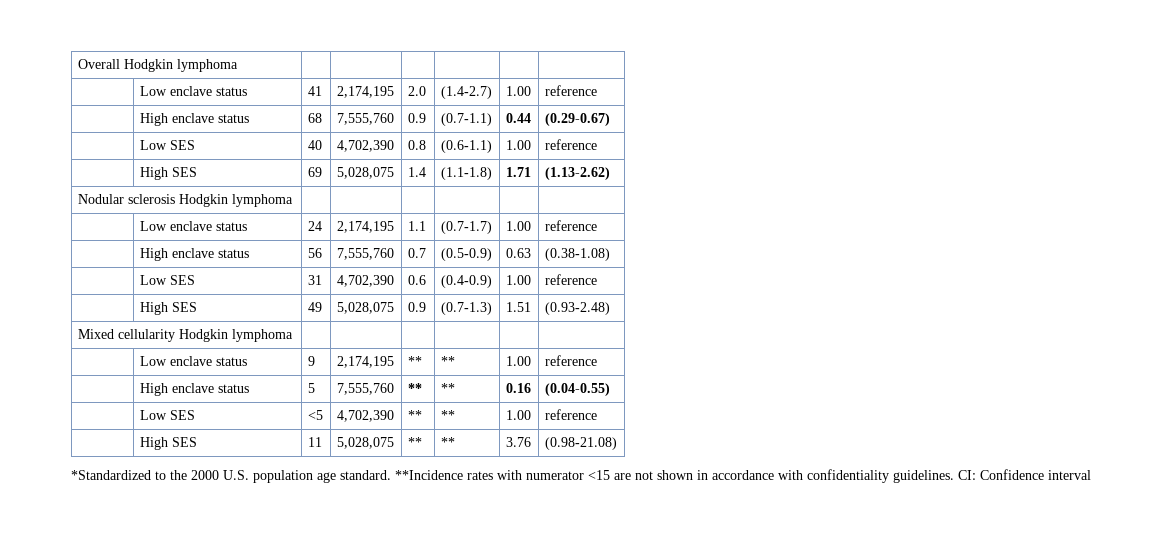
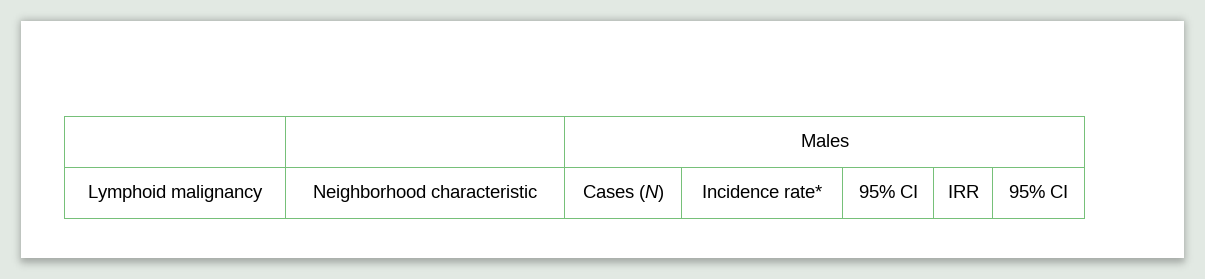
- Overall Hodgkin lymphoma | | | | | |
- | Low enclave status | 41 | 2,174,195 | 2.0 | (1.4-2.7) | 1.00 | reference
- | High enclave status | 68 | 7,555,760 | 0.9 | (0.7-1.1) | 0.44 | (0.29-0.67)
- | Low SES | 40 | 4,702,390 | 0.8 | (0.6-1.1) | 1.00 | reference
- | High SES | 69 | 5,028,075 | 1.4 | (1.1-1.8) | 1.71 | (1.13-2.62)
- Nodular sclerosis Hodgkin lymphoma | | | | | |
- | Low enclave status | 24 | 2,174,195 | 1.1 | (0.7-1.7) | 1.00 | reference
- | High enclave status | 56 | 7,555,760 | 0.7 | (0.5-0.9) | 0.63 | (0.38-1.08)
- | Low SES | 31 | 4,702,390 | 0.6 | (0.4-0.9) | 1.00 | reference
- | High SES | 49 | 5,028,075 | 0.9 | (0.7-1.3) | 1.51 | (0.93-2.48)
- Mixed cellularity Hodgkin lymphoma | | | | | |
- | Low enclave status | 9 | 2,174,195 | ** | ** | 1.00 | reference
- | High enclave status | 5 | 7,555,760 | ** | ** | 0.16 | (0.04-0.55)
- | Low SES | <5 | 4,702,390 | ** | ** | 1.00 | reference
- | High SES | 11 | 5,028,075 | ** | ** | 3.76 | (0.98-21.08)
- *Standardized to the 2000 U.S. population age standard. **Incidence rates with numerator <15 are not shown in accordance with confidentiality guidelines. CI: Confidence interval
+ | | Males
+ Lymphoid malignancy | Neighborhood characteristic | Cases (N) | Incidence rate* | 95% CI | IRR | 95% CI

